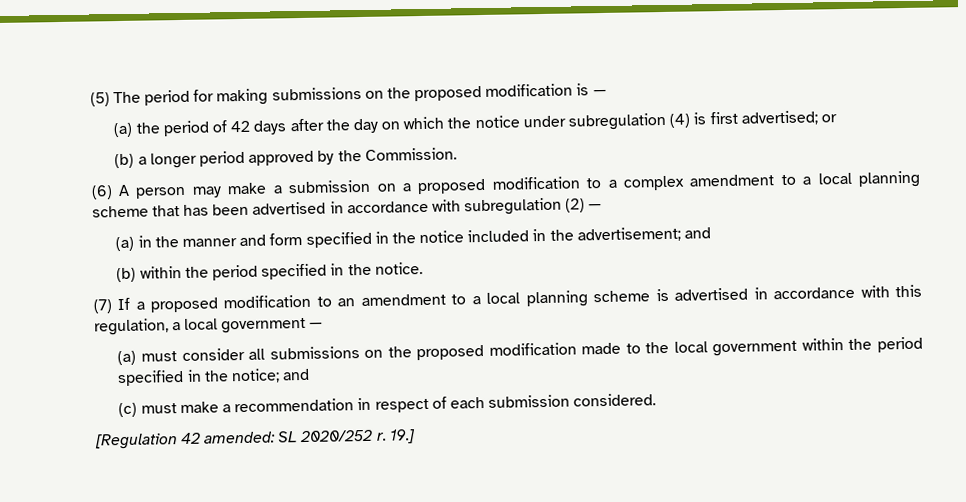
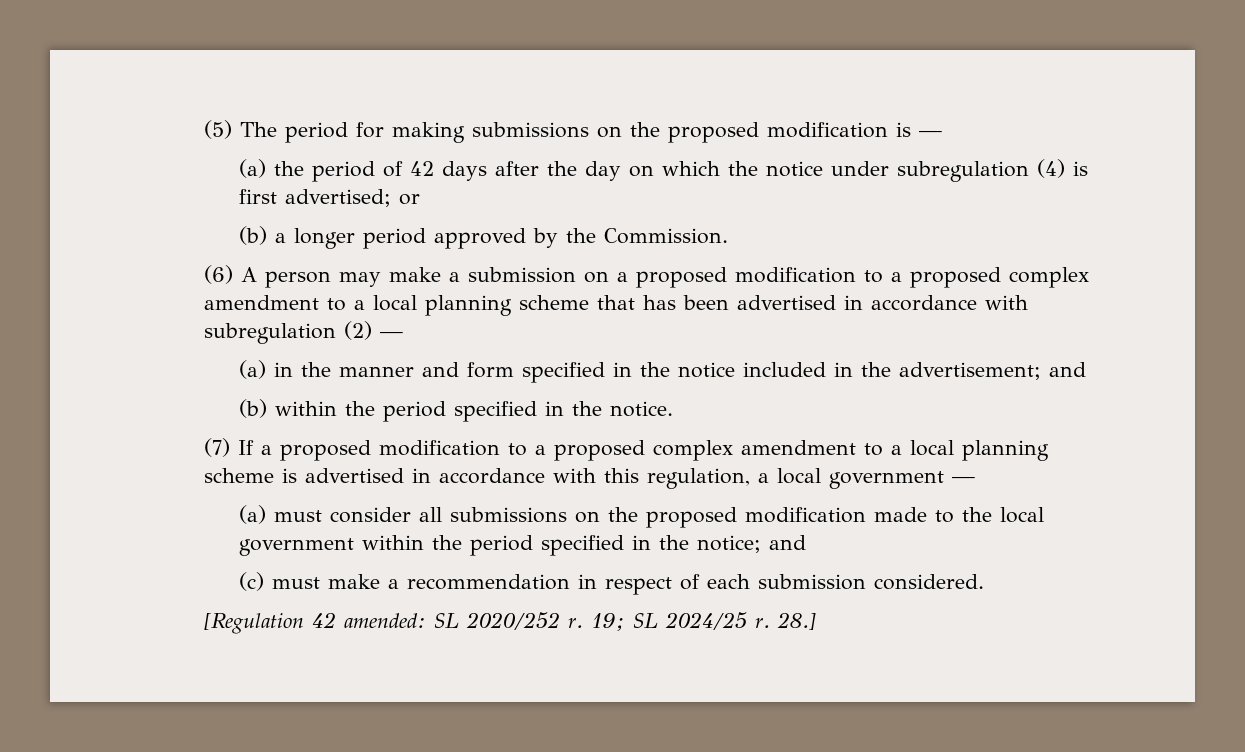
- (6) A person may make a submission on a proposed modification to a complex amendment to a local planning scheme that has been advertised in accordance with subregulation (2) —
+ (6) A person may make a submission on a proposed modification to a proposed complex amendment to a local planning scheme that has been advertised in accordance with subregulation (2) —
- (7) If a proposed modification to an amendment to a local planning scheme is advertised in accordance with this regulation, a local government —
+ (7) If a proposed modification to a proposed complex amendment to a local planning scheme is advertised in accordance with this regulation, a local government —
- 19.]
+ 19; SL 2024/25 r. 28.]

